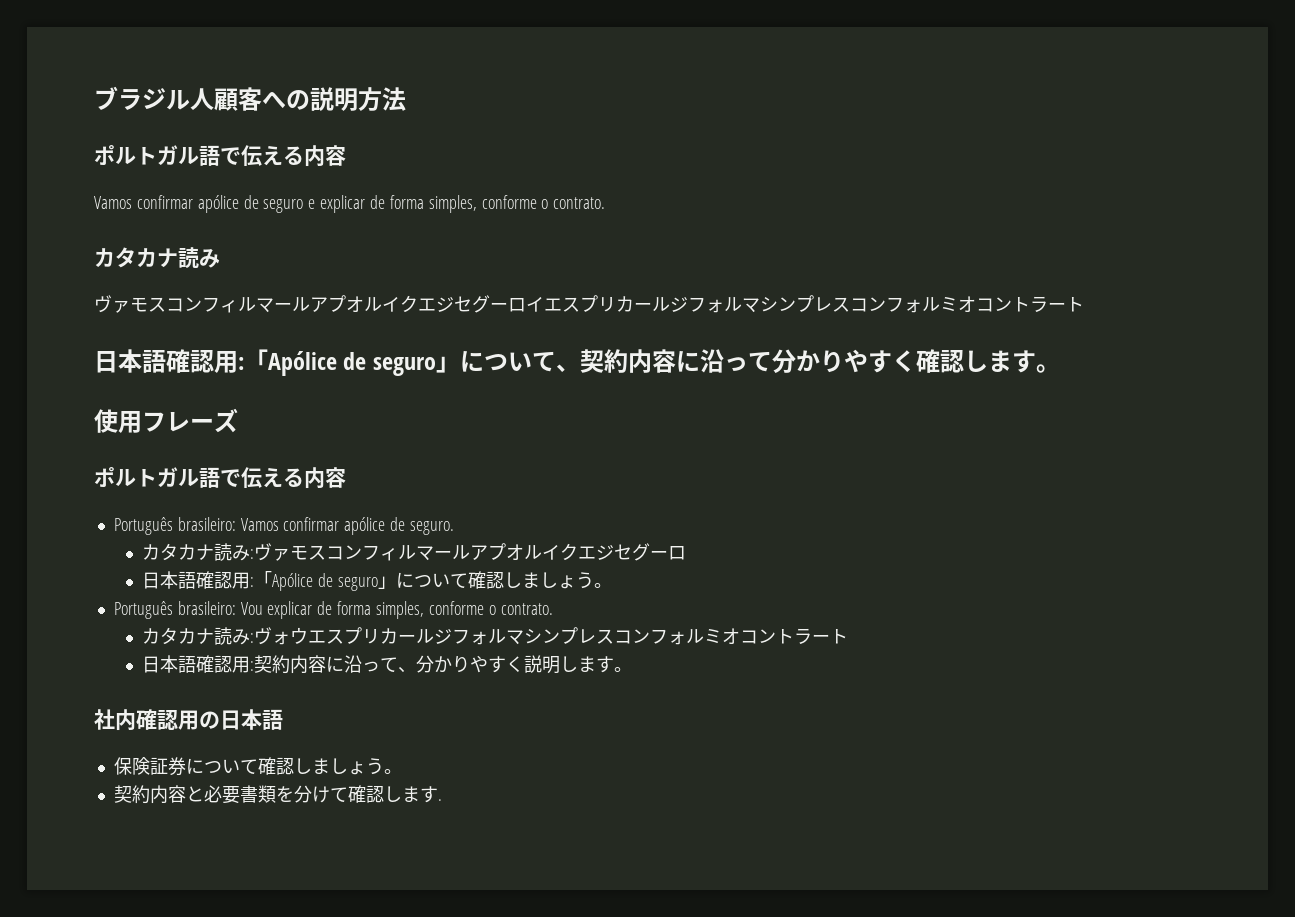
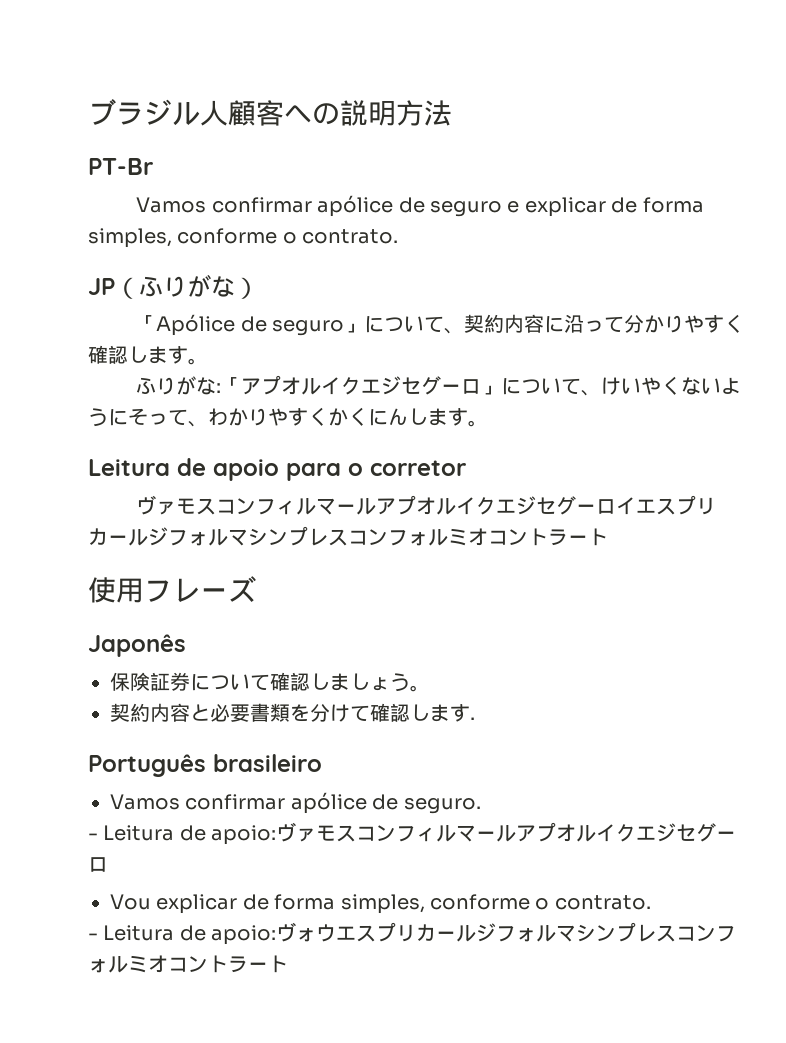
  ブラジル人顧客への説明方法
- ポルトガル語で伝える内容
+ PT-Br
  Vamos confirmar apólice de seguro e explicar de forma simples, conforme o contrato.
- カタカナ読み
+ JP（ふりがな）
+ 「Apólice de seguro」について、契約内容に沿って分かりやすく確認します。
+ ふりがな:「アプオルイクエジセグーロ」について、けいやくないようにそって、わかりやすくかくにんします。
+ Leitura de apoio para o corretor
- 日本語確認用:「Apólice de seguro」について、契約内容に沿って分かりやすく確認します。
  使用フレーズ
- ポルトガル語で伝える内容
- Português brasileiro: Vamos confirmar apólice de seguro.
- カタカナ読み:ヴァモスコンフィルマールアプオルイクエジセグーロ
- 日本語確認用:「Apólice de seguro」について確認しましょう。
- Português brasileiro: Vou explicar de forma simples, conforme o contrato.
- カタカナ読み:ヴォウエスプリカールジフォルマシンプレスコンフォルミオコントラート
- 日本語確認用:契約内容に沿って、分かりやすく説明します。
- 社内確認用の日本語
+ Japonês
+ Português brasileiro
+ Vamos confirmar apólice de seguro.
+ - Leitura de apoio:ヴァモスコンフィルマールアプオルイクエジセグーロ
+ Vou explicar de forma simples, conforme o contrato.
+ - Leitura de apoio:ヴォウエスプリカールジフォルマシンプレスコンフォルミオコントラート

